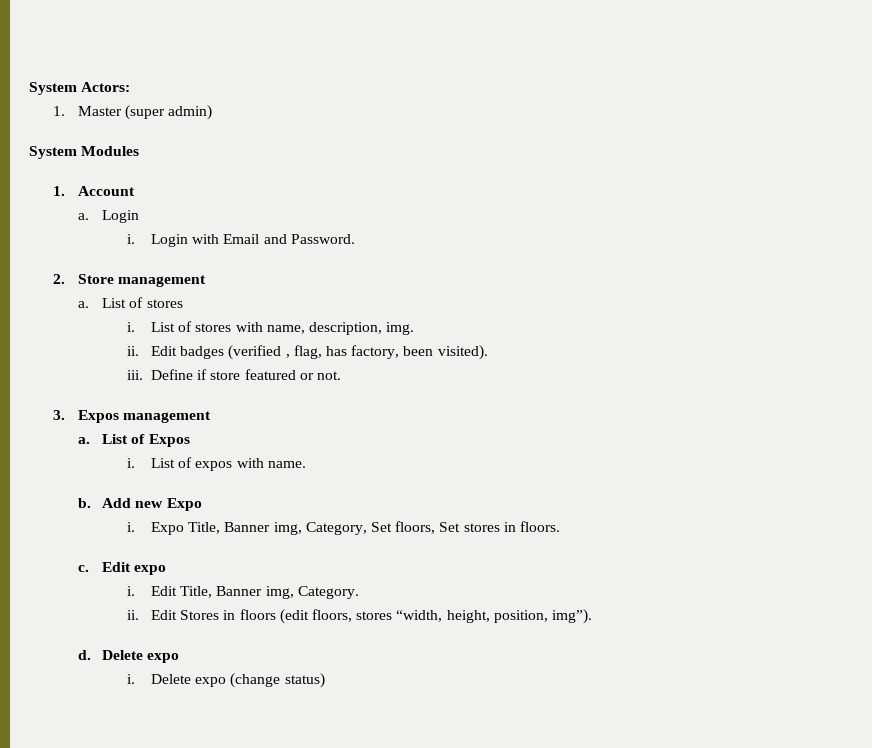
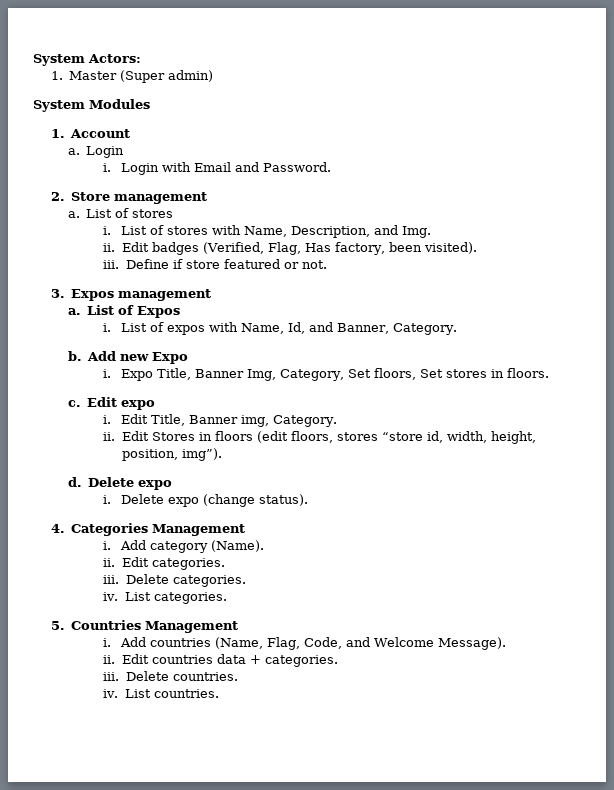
- 1. Master (super admin)
+ 1. Master (Super admin)
- List of stores with name, description, img.
+ List of stores with Name, Description, and Img.
- Edit badges (verified , flag, has factory, been visited).
+ Edit badges (Verified, Flag, Has factory, been visited).
- List of expos with name.
+ List of expos with Name, Id, and Banner, Category.
- Expo Title, Banner img, Category, Set floors, Set stores in floors.
+ Expo Title, Banner Img, Category, Set floors, Set stores in floors.
- Edit Stores in floors (edit floors, stores “width, height, position, img”).
+ Edit Stores in floors (edit floors, stores “store id, width, height, position, img”).
- Delete expo (change status)
+ Delete expo (change status).
+ 4. Categories Management
+ i. Add category (Name).
+ ii. Edit categories.
+ iii. Delete categories.
+ iv. List categories.
+ 5. Countries Management
+ i. Add countries (Name, Flag, Code, and Welcome Message).
+ ii. Edit countries data + categories.
+ iii. Delete countries.
+ iv. List countries.

